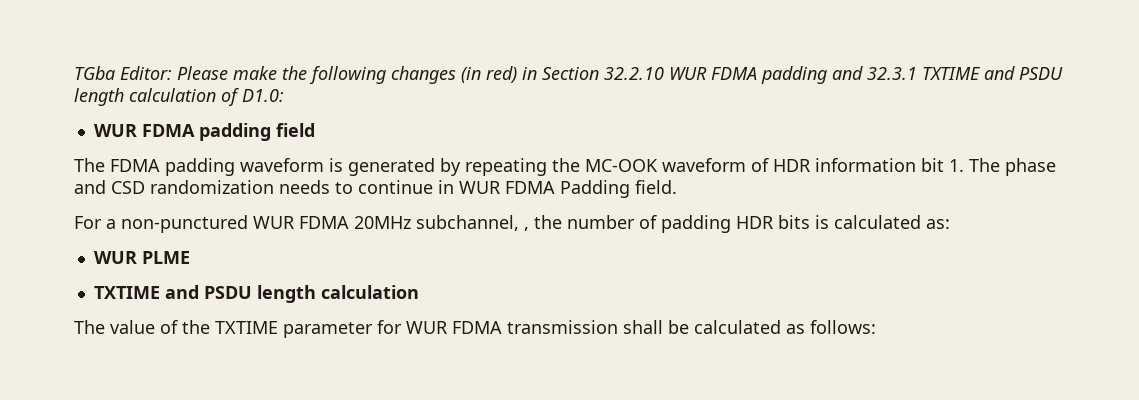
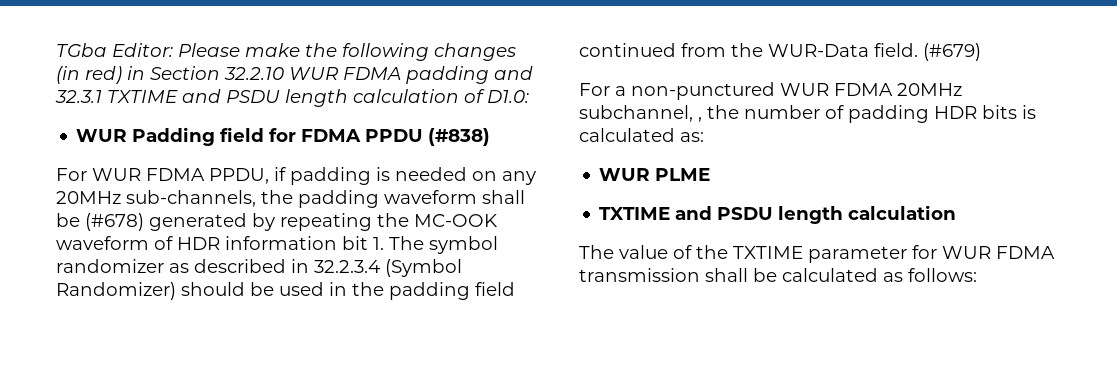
- WUR FDMA padding field
- The FDMA padding waveform is generated by repeating the MC-OOK waveform of HDR information bit 1. The phase and CSD randomization needs to continue in WUR FDMA Padding field.
+ WUR Padding field for FDMA PPDU (#838)
+ For WUR FDMA PPDU, if padding is needed on any 20MHz sub-channels, the padding waveform shall be (#678) generated by repeating the MC-OOK waveform of HDR information bit 1. The symbol randomizer as described in 32.2.3.4 (Symbol Randomizer) should be used in the padding field continued from the WUR-Data field. (#679)

